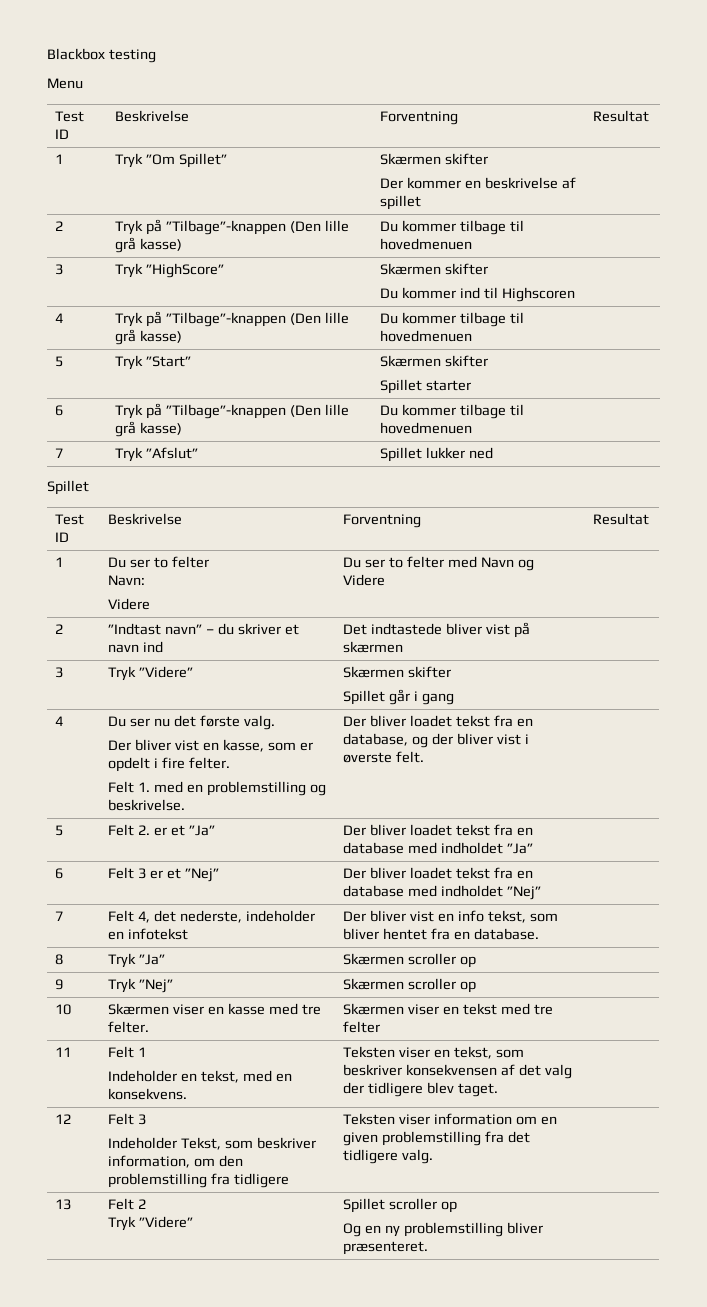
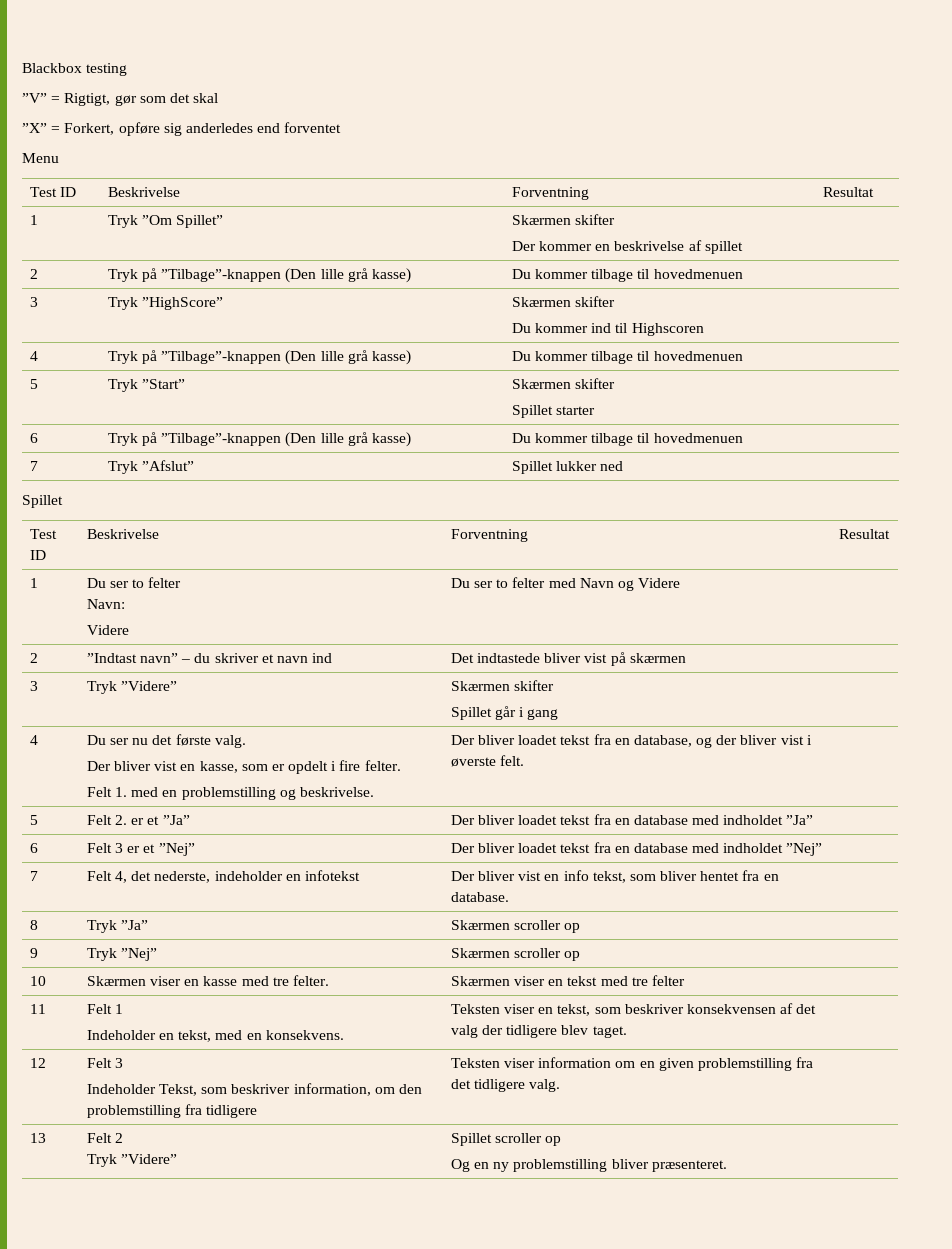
+ ”V” = Rigtigt, gør som det skal
+ ”X” = Forkert, opføre sig anderledes end forventet

